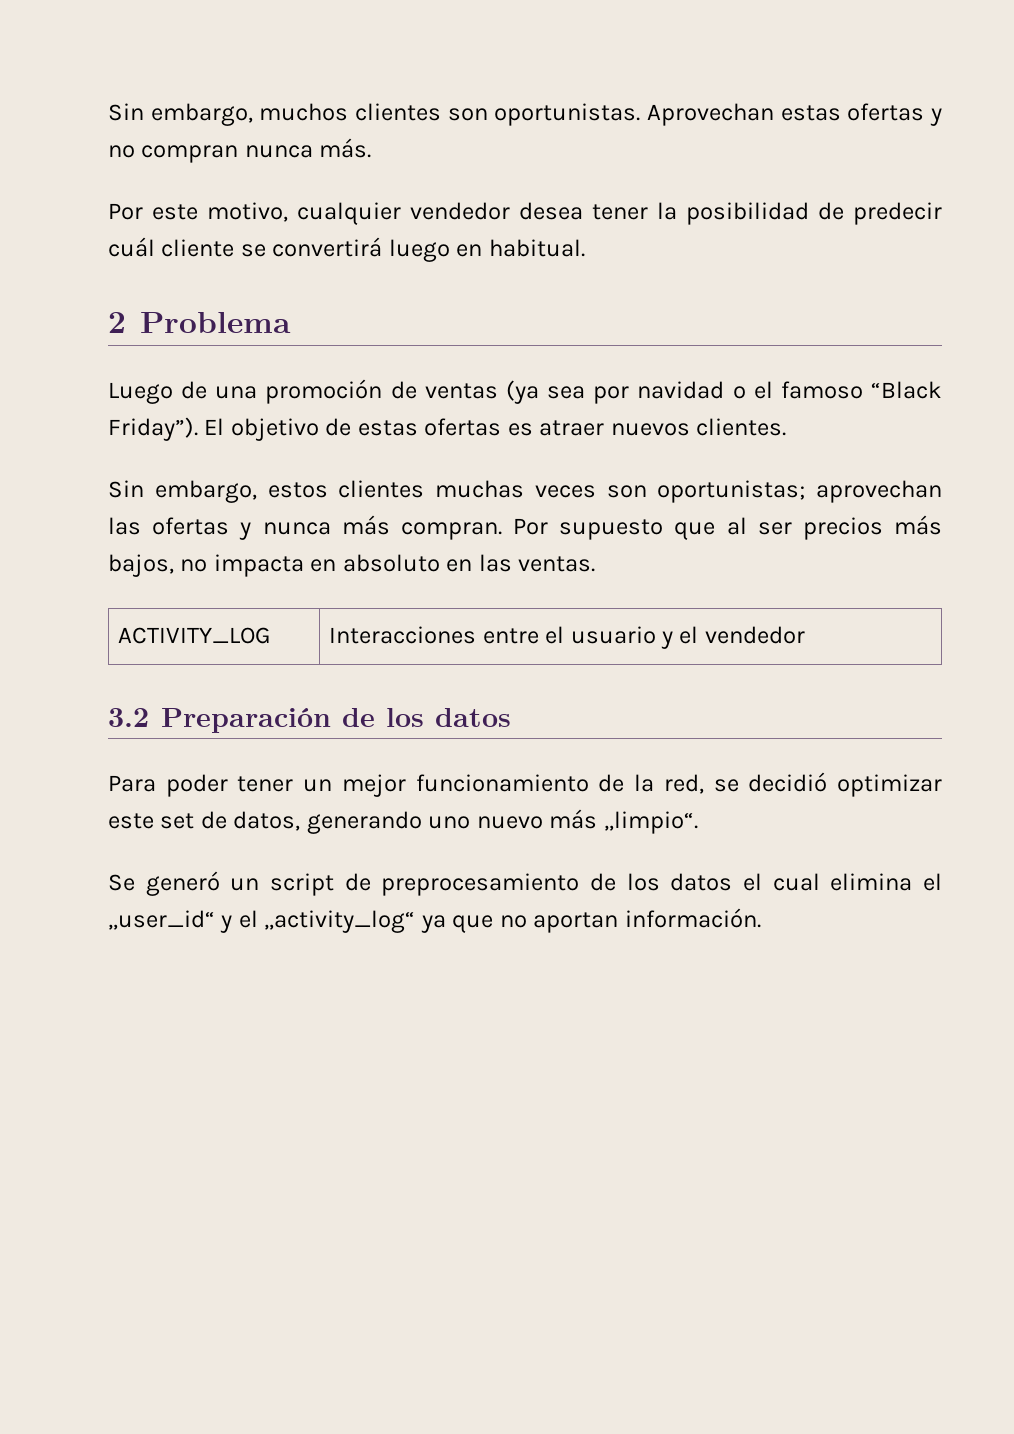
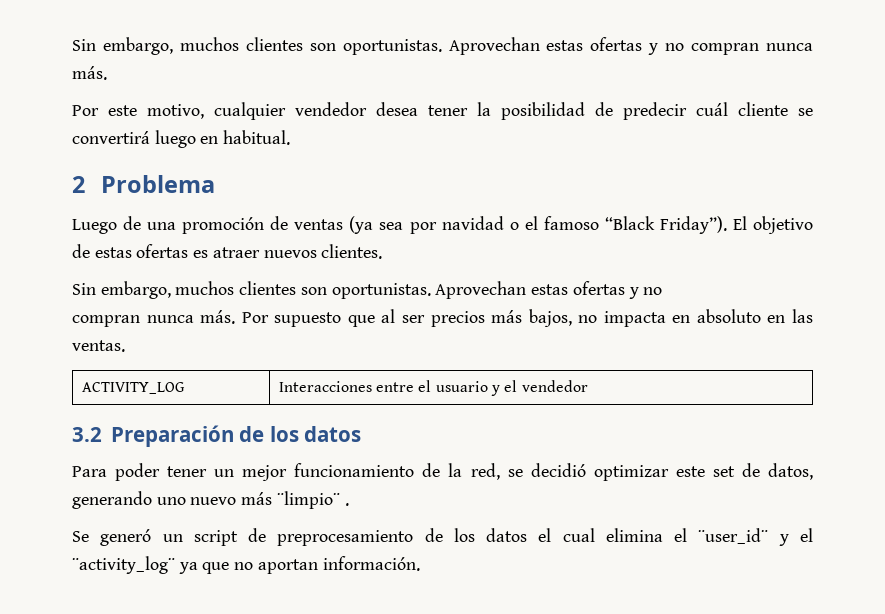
  El objetivo de estas ofertas es atraer nuevos clientes.
- Sin embargo, estos clientes muchas veces son oportunistas; aprovechan las ofertas y nunca más compran.
+ Sin embargo, muchos clientes son oportunistas. Aprovechan estas ofertas y no
+ compran nunca más.
- Para poder tener un mejor funcionamiento de la red, se decidió optimizar este set de datos, generando uno nuevo más „limpio“.
+ Para poder tener un mejor funcionamiento de la red, se decidió optimizar este set de datos, generando uno nuevo más ¨limpio¨ .
- Se generó un script de preprocesamiento de los datos el cual elimina el „user_id“ y el „activity_log“ ya que no aportan información.
+ Se generó un script de preprocesamiento de los datos el cual elimina el ¨user_id¨ y el ¨activity_log¨ ya que no aportan información.

